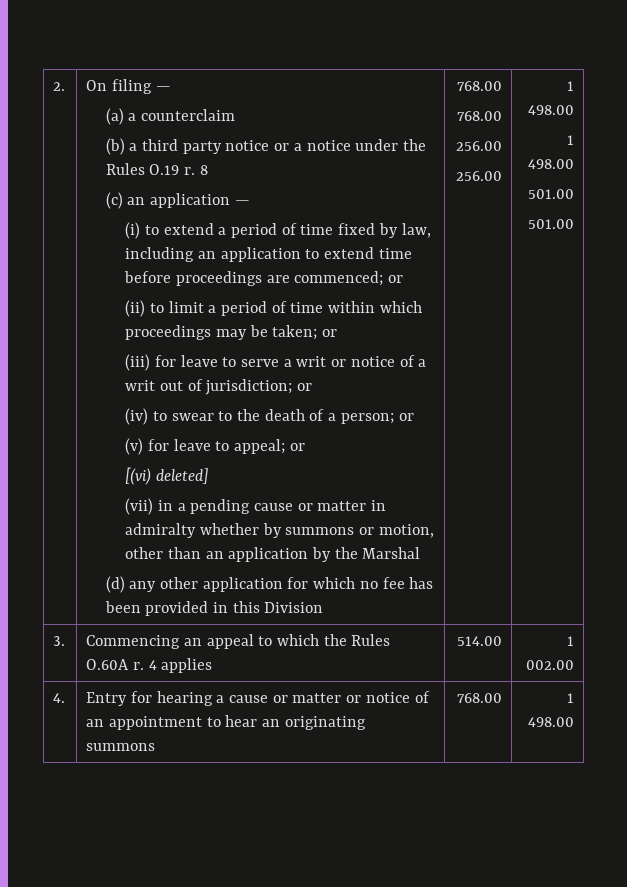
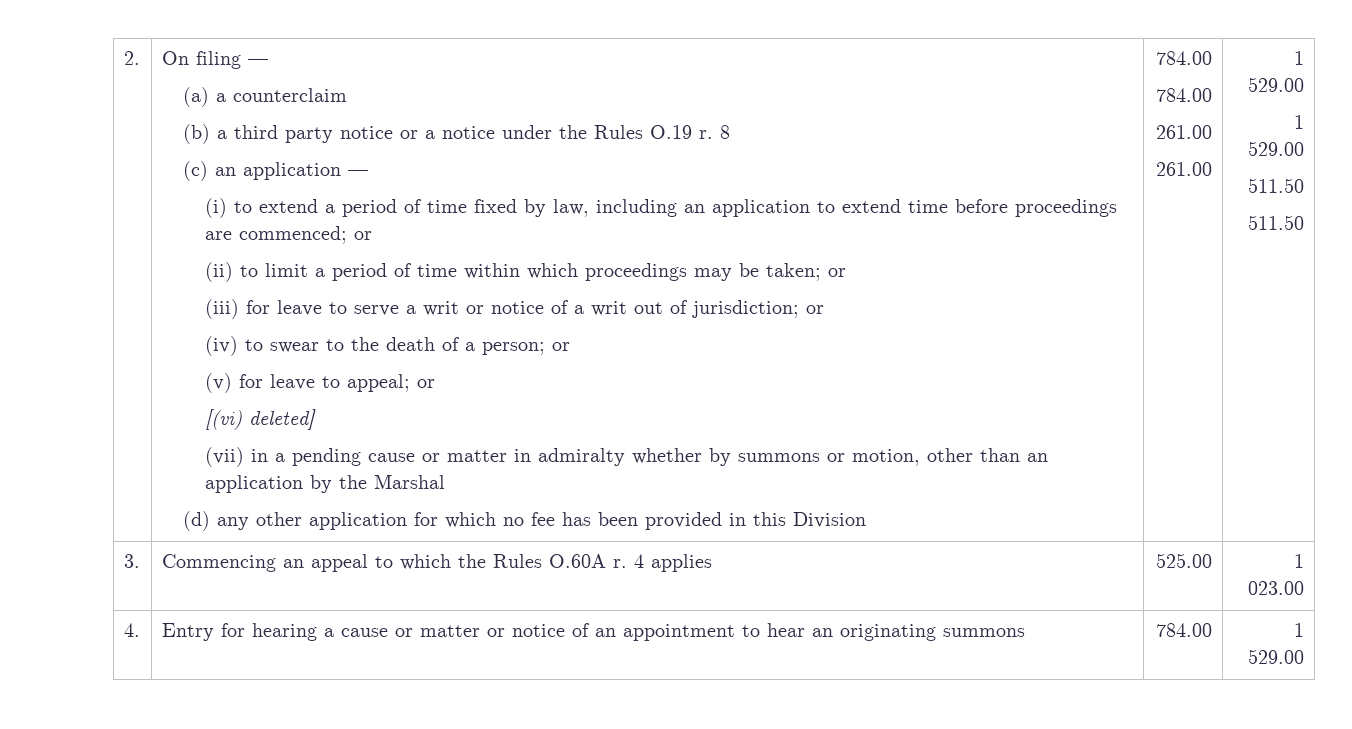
- (d) any other application for which no fee has been provided in this Division | 768.00
- 768.00
- 256.00
- 256.00 | 1 498.00
- 1 498.00
- 501.00
- 501.00
+ (d) any other application for which no fee has been provided in this Division | 784.00
+ 784.00
+ 261.00
+ 261.00 | 1 529.00
+ 1 529.00
+ 511.50
+ 511.50
- 3. | Commencing an appeal to which the Rules O.60A r. 4 applies | 514.00 | 1 002.00
+ 3. | Commencing an appeal to which the Rules O.60A r. 4 applies | 525.00 | 1 023.00
- 4. | Entry for hearing a cause or matter or notice of an appointment to hear an originating summons | 768.00 | 1 498.00
+ 4. | Entry for hearing a cause or matter or notice of an appointment to hear an originating summons | 784.00 | 1 529.00

